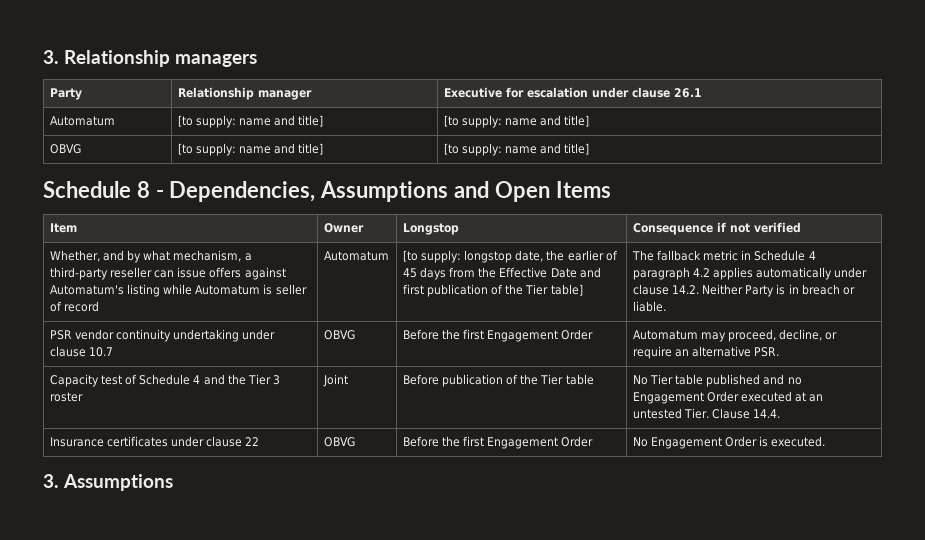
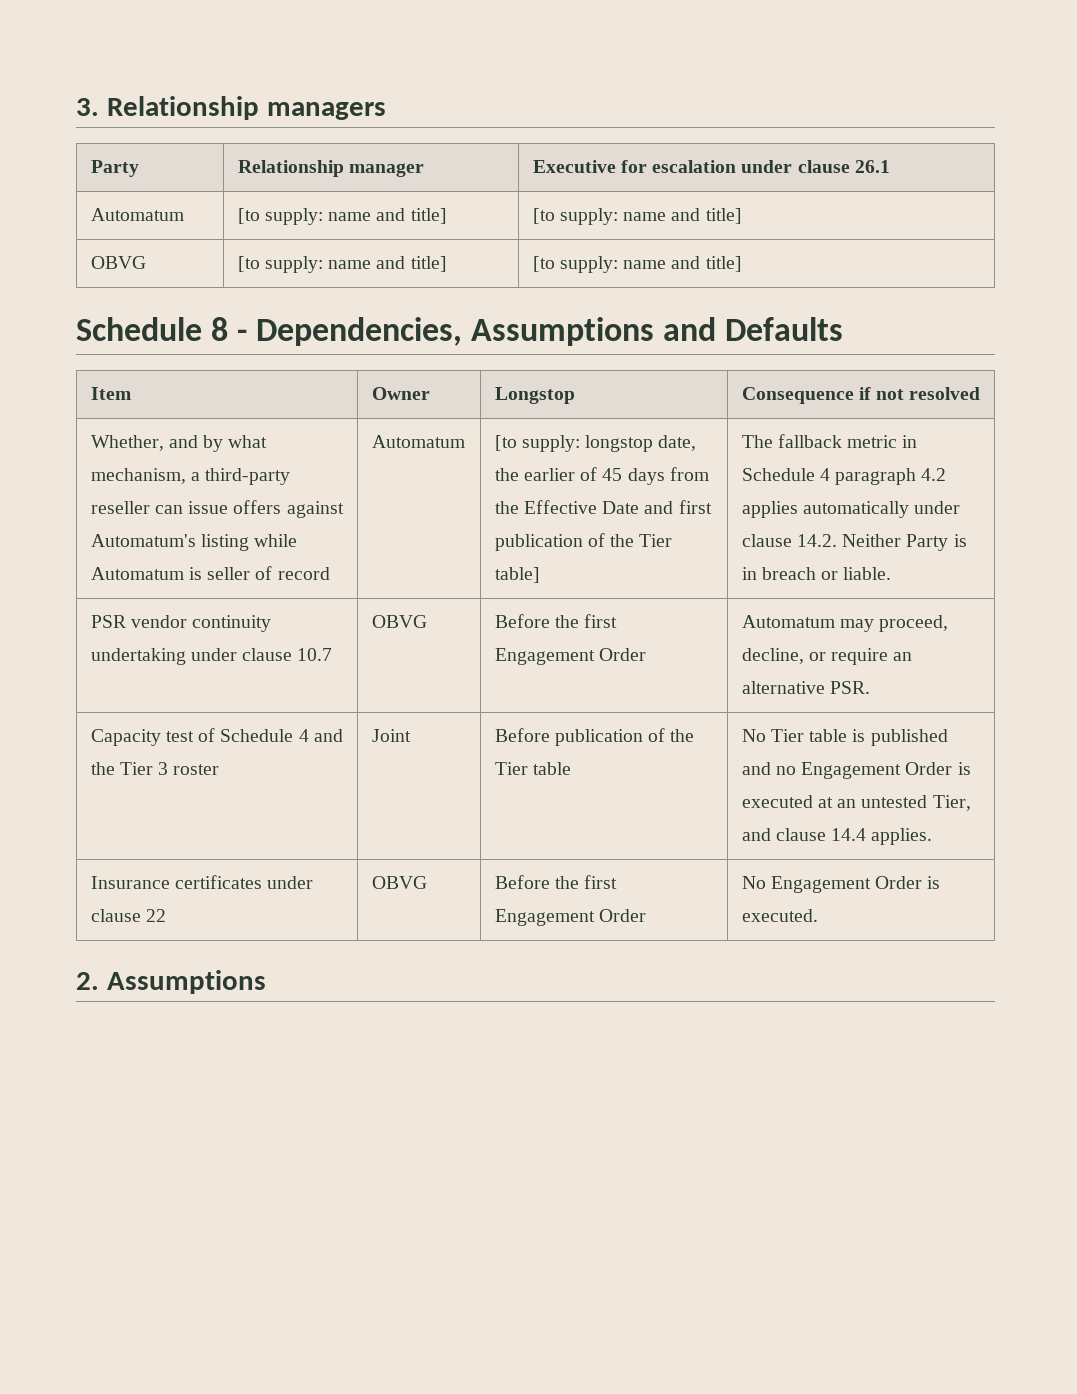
- Schedule 8 - Dependencies, Assumptions and Open Items
+ Schedule 8 - Dependencies, Assumptions and Defaults
- Item | Owner | Longstop | Consequence if not verified
+ Item | Owner | Longstop | Consequence if not resolved
- Capacity test of Schedule 4 and the Tier 3 roster | Joint | Before publication of the Tier table | No Tier table published and no Engagement Order executed at an untested Tier. Clause 14.4.
+ Capacity test of Schedule 4 and the Tier 3 roster | Joint | Before publication of the Tier table | No Tier table is published and no Engagement Order is executed at an untested Tier, and clause 14.4 applies.
- 3. Assumptions
+ 2. Assumptions

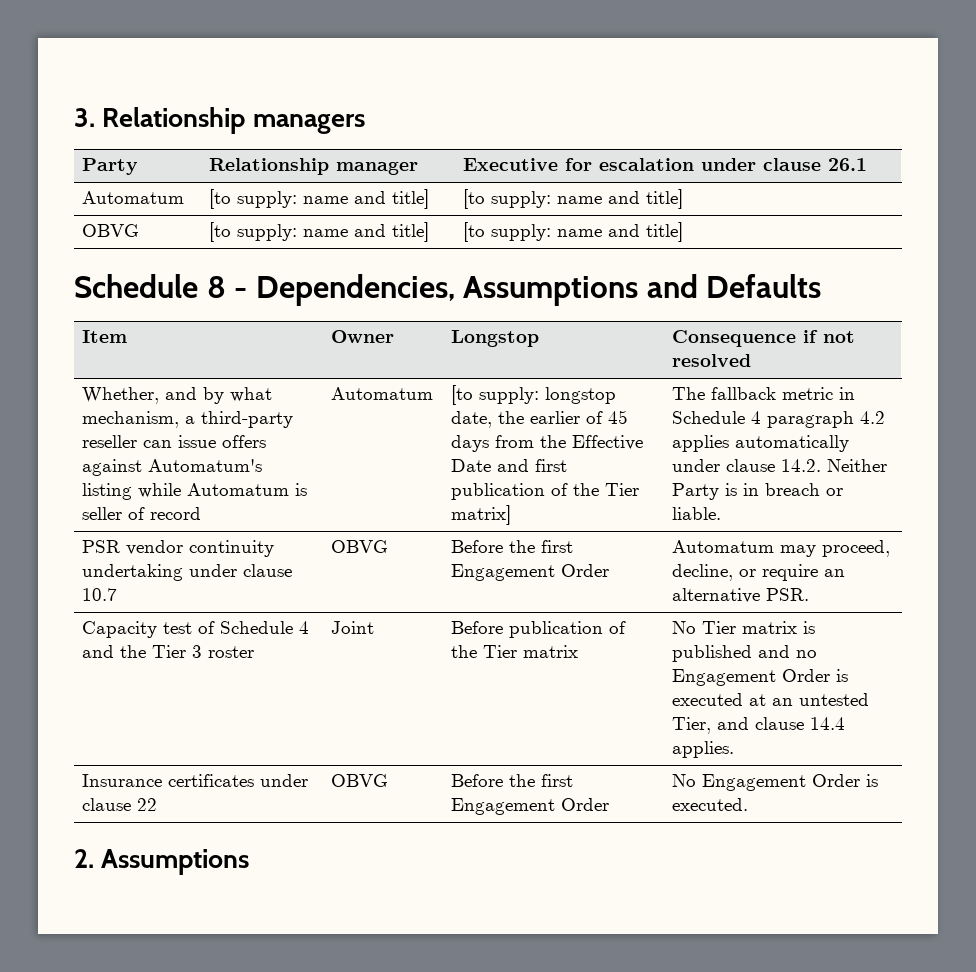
- [to supply: longstop date, the earlier of 45 days from the Effective Date and first publication of the Tier table]
+ [to supply: longstop date, the earlier of 45 days from the Effective Date and first publication of the Tier matrix]
- Capacity test of Schedule 4 and the Tier 3 roster | Joint | Before publication of the Tier table | No Tier table is published and no Engagement Order is executed at an untested Tier, and clause 14.4 applies.
+ Capacity test of Schedule 4 and the Tier 3 roster | Joint | Before publication of the Tier matrix | No Tier matrix is published and no Engagement Order is executed at an untested Tier, and clause 14.4 applies.

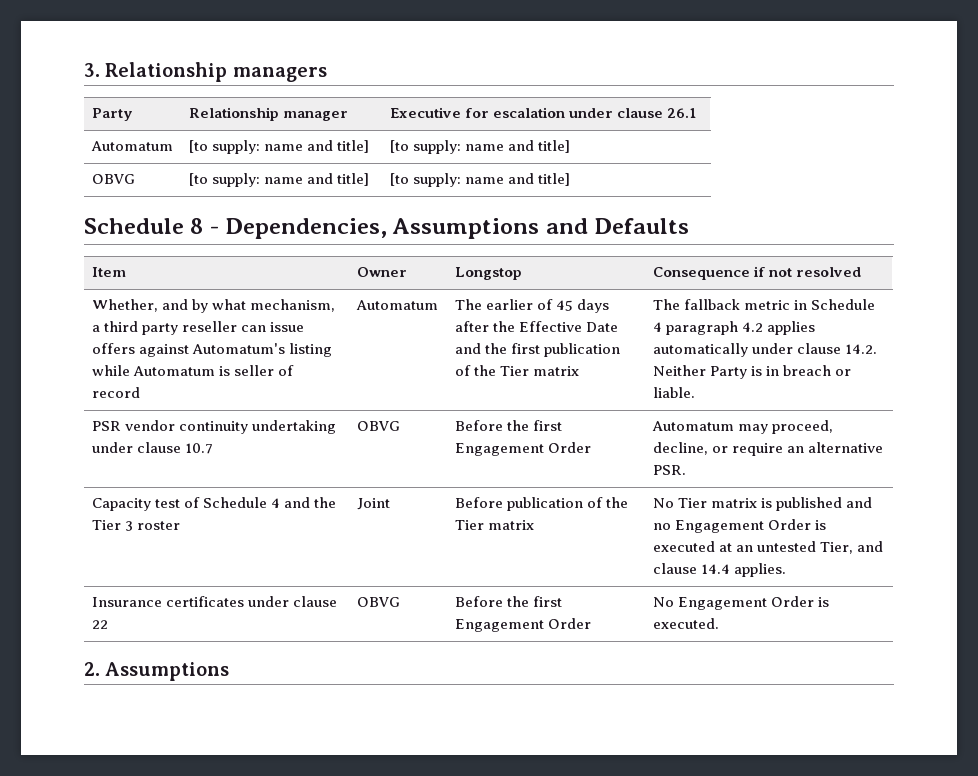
- Whether, and by what mechanism, a third-party reseller can issue offers against Automatum's listing while Automatum is seller of record
+ Whether, and by what mechanism, a third party reseller can issue offers against Automatum's listing while Automatum is seller of record
- [to supply: longstop date, the earlier of 45 days from the Effective Date and first publication of the Tier matrix]
+ The earlier of 45 days after the Effective Date and the first publication of the Tier matrix

